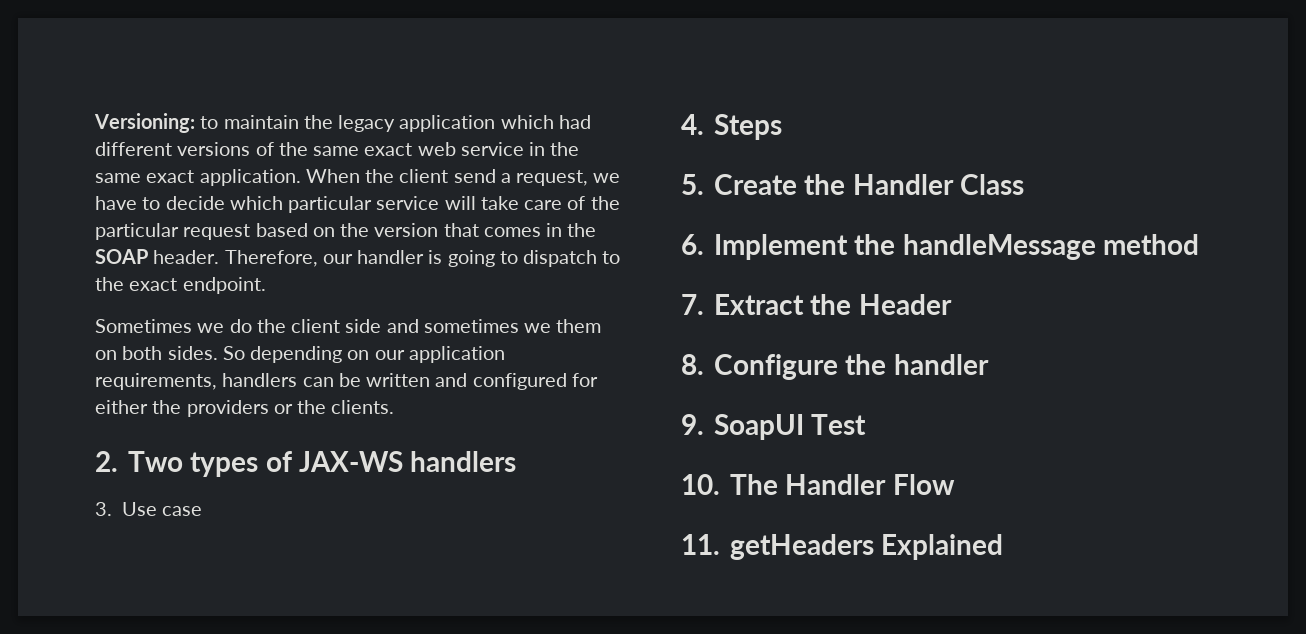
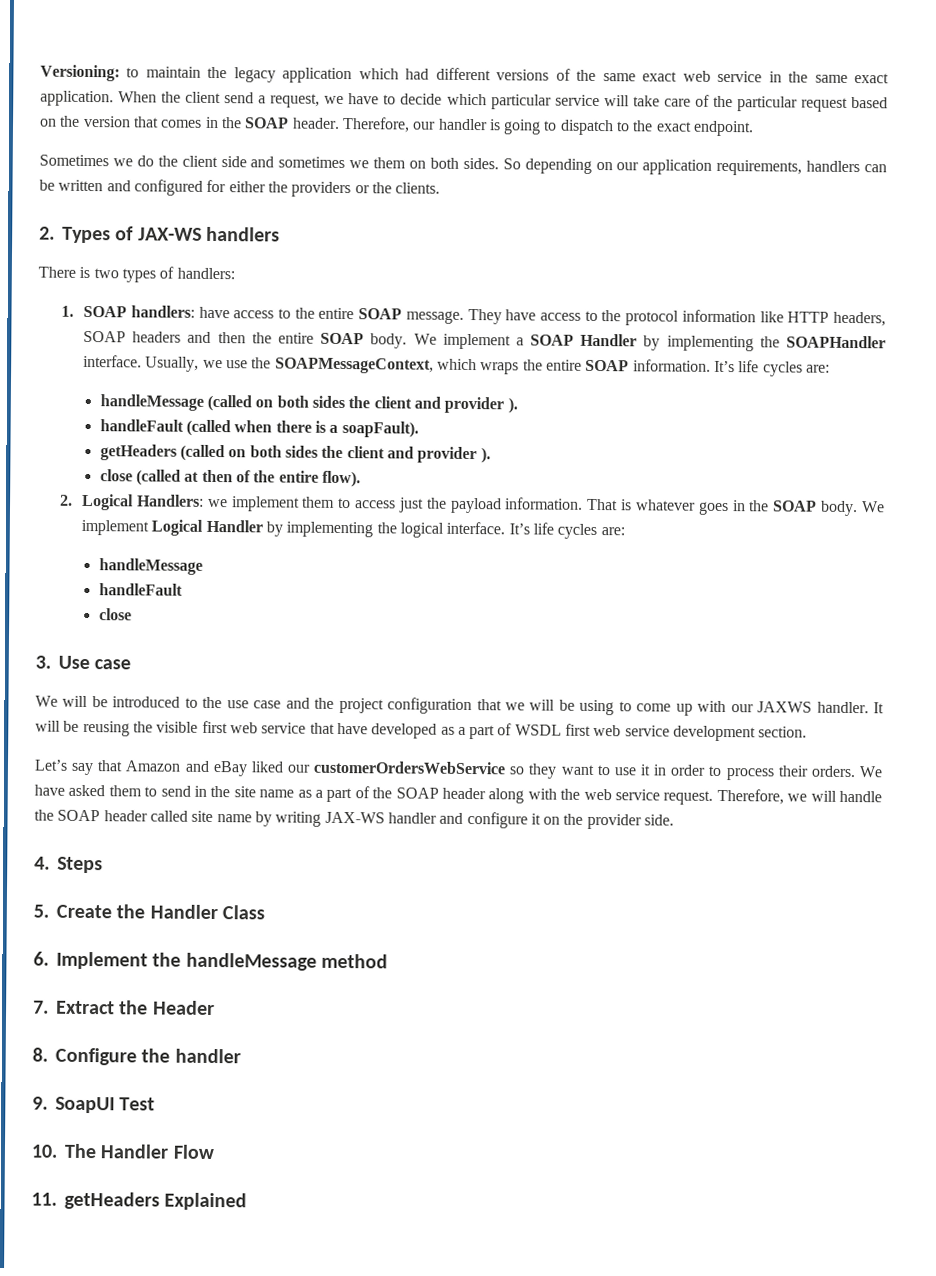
- 2. Two types of JAX-WS handlers
+ 2. Types of JAX-WS handlers
+ There is two types of handlers:
+ 1. SOAP handlers: have access to the entire SOAP message. They have access to the protocol information like HTTP headers, SOAP headers and then the entire SOAP body. We implement a SOAP Handler by implementing the SOAPHandler interface. Usually, we use the SOAPMessageContext, which wraps the entire SOAP information. It’s life cycles are:
+ handleMessage (called on both sides the client and provider ).
+ handleFault (called when there is a soapFault).
+ getHeaders (called on both sides the client and provider ).
+ close (called at then of the entire flow).
+ 2. Logical Handlers: we implement them to access just the payload information. That is whatever goes in the SOAP body. We implement Logical Handler by implementing the logical interface. It’s life cycles are:
+ handleMessage
+ handleFault
+ close
  3. Use case
+ We will be introduced to the use case and the project configuration that we will be using to come up with our JAXWS handler. It will be reusing the visible first web service that have developed as a part of WSDL first web service development section.
+ Let’s say that Amazon and eBay liked our customerOrdersWebService so they want to use it in order to process their orders. We have asked them to send in the site name as a part of the SOAP header along with the web service request. Therefore, we will handle the SOAP header called site name by writing JAX-WS handler and configure it on the provider side.

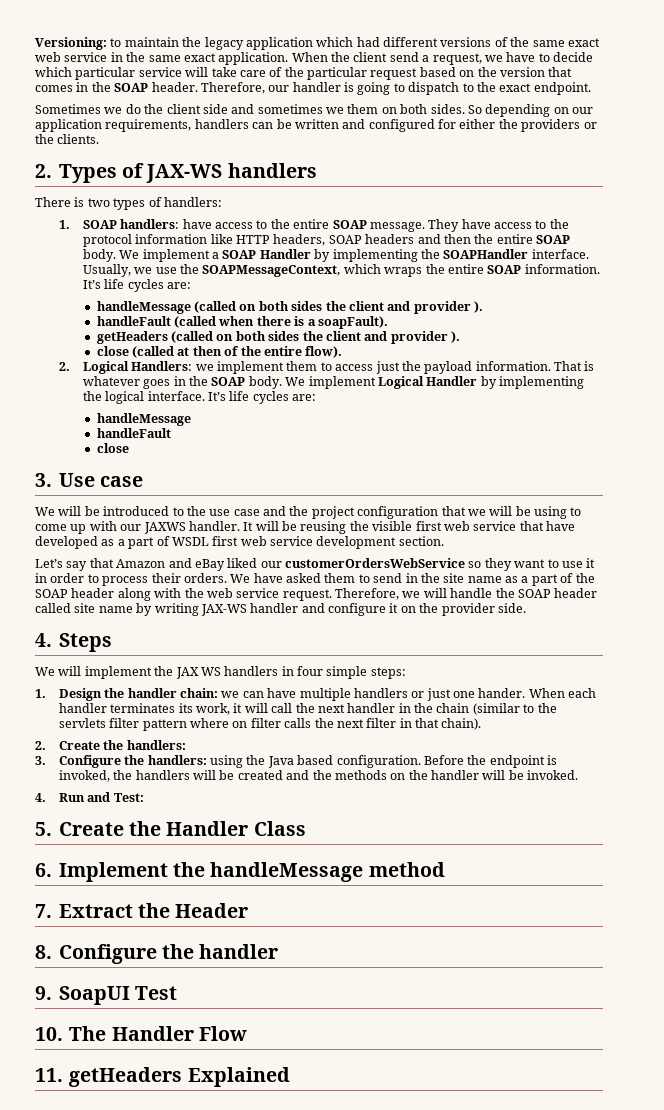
+ We will implement the JAX WS handlers in four simple steps:
+ 1. Design the handler chain: we can have multiple handlers or just one hander. When each handler terminates its work, it will call the next handler in the chain (similar to the servlets filter pattern where on filter calls the next filter in that chain).
+ 2. Create the handlers:
+ 3. Configure the handlers: using the Java based configuration. Before the endpoint is invoked, the handlers will be created and the methods on the handler will be invoked.
+ 4. Run and Test:

